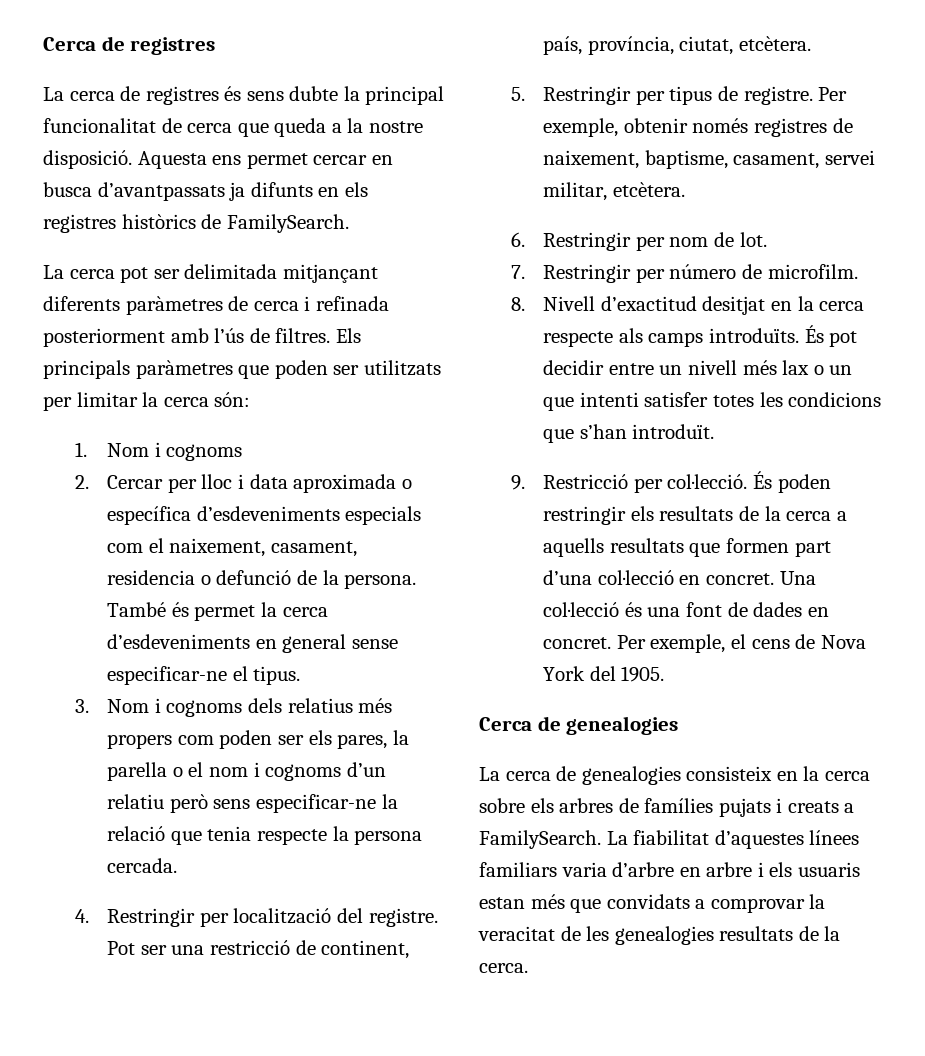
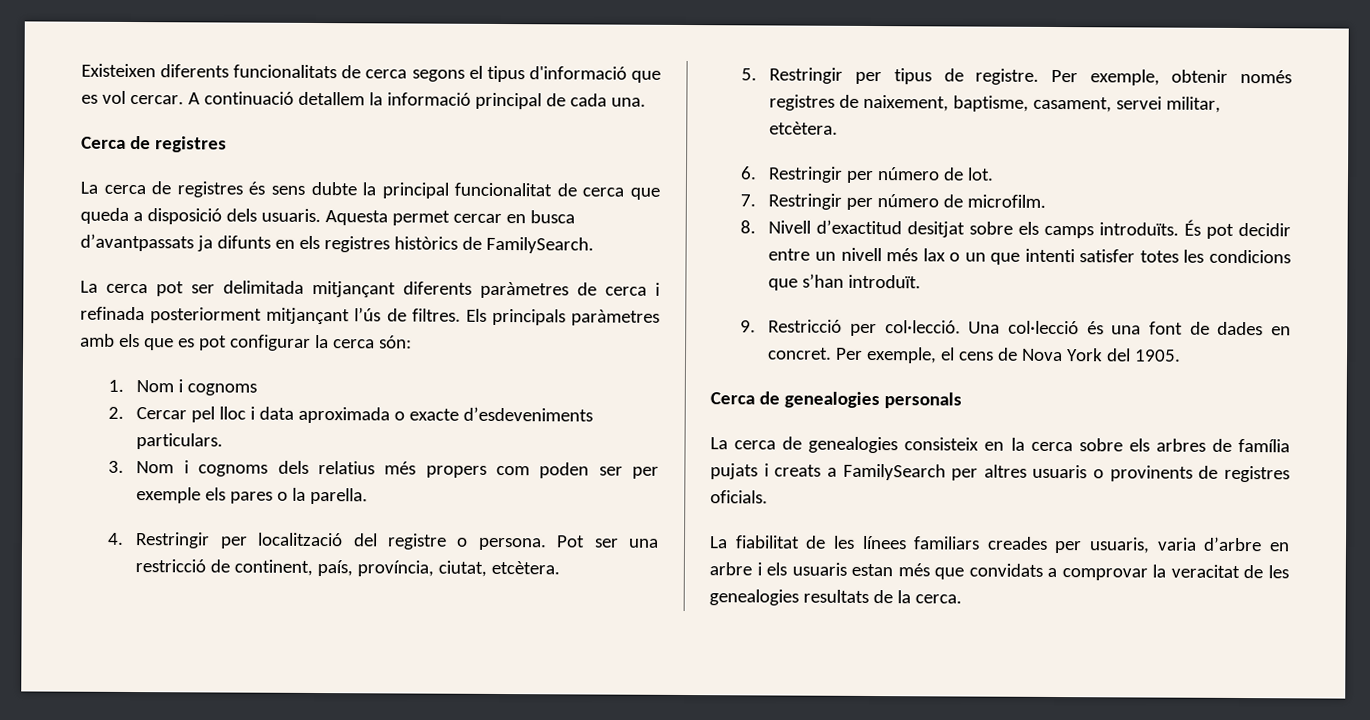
+ Existeixen diferents funcionalitats de cerca segons el tipus d'informació que es vol cercar. A continuació detallem la informació principal de cada una.
- La cerca de registres és sens dubte la principal funcionalitat de cerca que queda a la nostre disposició. Aquesta ens permet cercar en busca d’avantpassats ja difunts en els registres històrics de FamilySearch.
+ La cerca de registres és sens dubte la principal funcionalitat de cerca que queda a disposició dels usuaris. Aquesta permet cercar en busca d’avantpassats ja difunts en els registres històrics de FamilySearch.
- La cerca pot ser delimitada mitjançant diferents paràmetres de cerca i refinada posteriorment amb l’ús de filtres.
+ La cerca pot ser delimitada mitjançant diferents paràmetres de cerca i refinada posteriorment mitjançant l’ús de filtres.
- Els principals paràmetres que poden ser utilitzats per limitar la cerca són:
+ Els principals paràmetres amb els que es pot configurar la cerca són:
- 2. Cercar per lloc i data aproximada o específica d’esdeveniments especials com el naixement, casament, residencia o defunció de la persona. També és permet la cerca d’esdeveniments en general sense especificar-ne el tipus.
+ 2. Cercar pel lloc i data aproximada o exacte d’esdeveniments particulars.
- 3. Nom i cognoms dels relatius més propers com poden ser els pares, la parella o el nom i cognoms d’un relatiu però sens especificar-ne la relació que tenia respecte la persona cercada.
+ 3. Nom i cognoms dels relatius més propers com poden ser per exemple els pares o la parella.
- 4. Restringir per localització del registre.
+ 4. Restringir per localització del registre o persona.
- 6. Restringir per nom de lot.
+ 6. Restringir per número de lot.
- 8. Nivell d’exactitud desitjat en la cerca respecte als camps introduïts.
+ 8. Nivell d’exactitud desitjat sobre els camps introduïts.
- És poden restringir els resultats de la cerca a aquells resultats que formen part d’una col·lecció en concret.
- Cerca de genealogies
+ Cerca de genealogies personals
- La cerca de genealogies consisteix en la cerca sobre els arbres de famílies pujats i creats a FamilySearch. La fiabilitat d’aquestes línees familiars varia d’arbre en arbre i els usuaris estan més que convidats a comprovar la veracitat de les genealogies resultats de la cerca.
+ La cerca de genealogies consisteix en la cerca sobre els arbres de família pujats i creats a FamilySearch per altres usuaris o provinents de registres oficials.
+ La fiabilitat de les línees familiars creades per usuaris, varia d’arbre en arbre i els usuaris estan més que convidats a comprovar la veracitat de les genealogies resultats de la cerca.

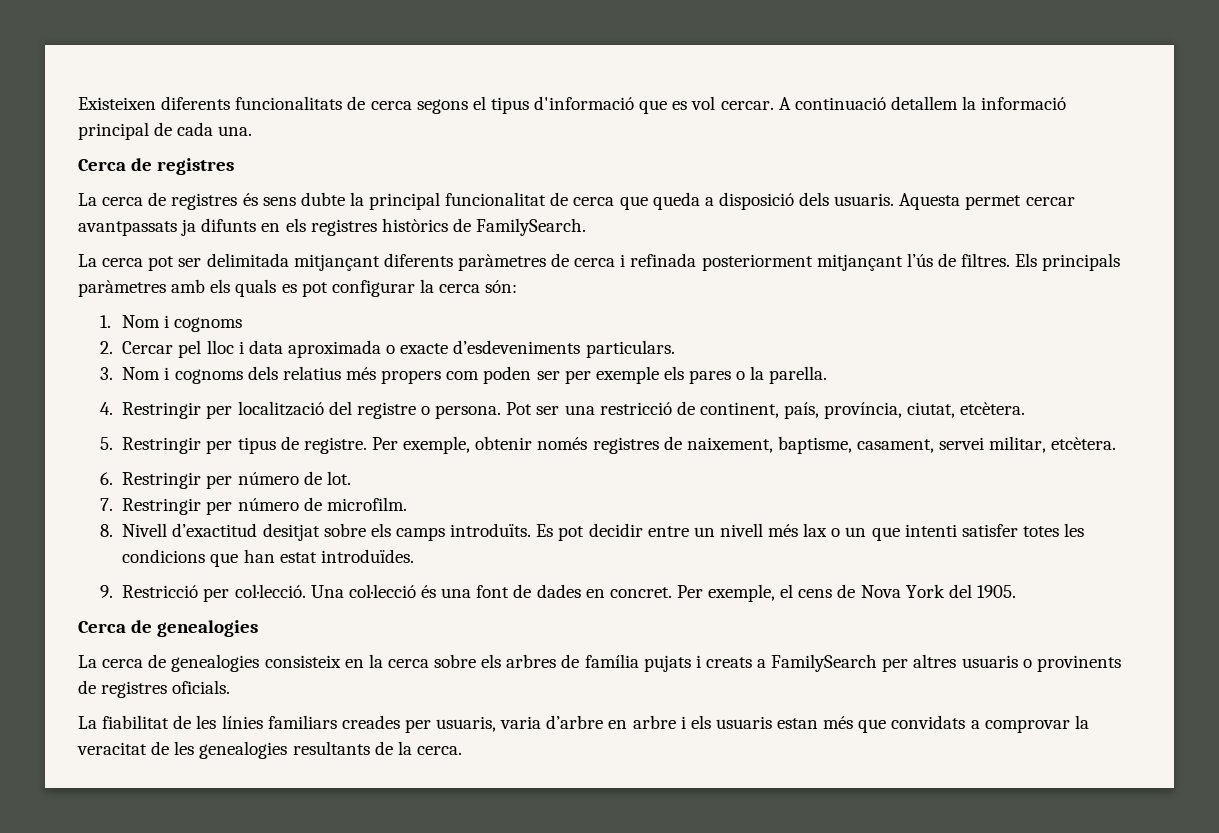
- Aquesta permet cercar en busca d’avantpassats ja difunts en els registres històrics de FamilySearch.
+ Aquesta permet cercar avantpassats ja difunts en els registres històrics de FamilySearch.
- Els principals paràmetres amb els que es pot configurar la cerca són:
+ Els principals paràmetres amb els quals es pot configurar la cerca són:
- És pot decidir entre un nivell més lax o un que intenti satisfer totes les condicions que s’han introduït.
+ Es pot decidir entre un nivell més lax o un que intenti satisfer totes les condicions que han estat introduïdes.
- Cerca de genealogies personals
+ Cerca de genealogies
- La fiabilitat de les línees familiars creades per usuaris, varia d’arbre en arbre i els usuaris estan més que convidats a comprovar la veracitat de les genealogies resultats de la cerca.
+ La fiabilitat de les línies familiars creades per usuaris, varia d’arbre en arbre i els usuaris estan més que convidats a comprovar la veracitat de les genealogies resultants de la cerca.

